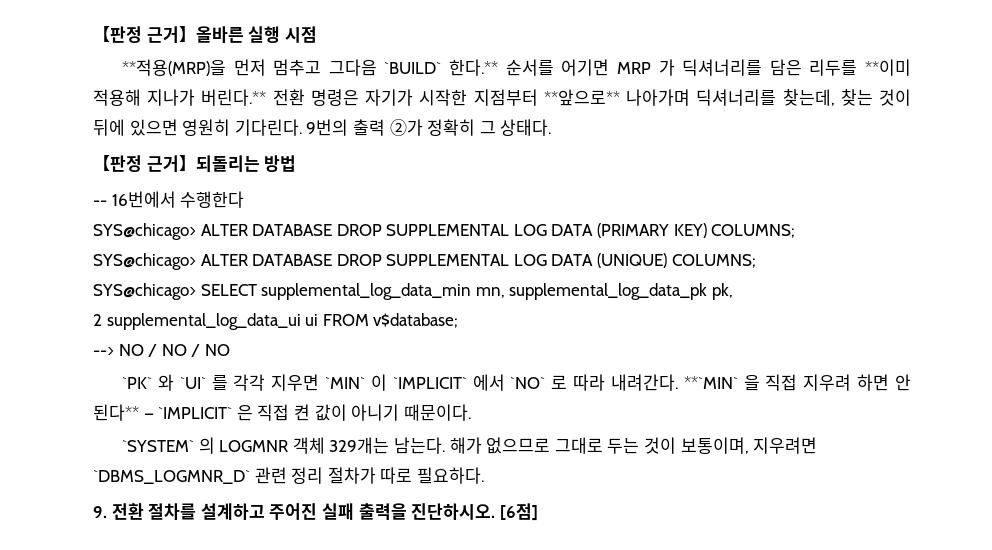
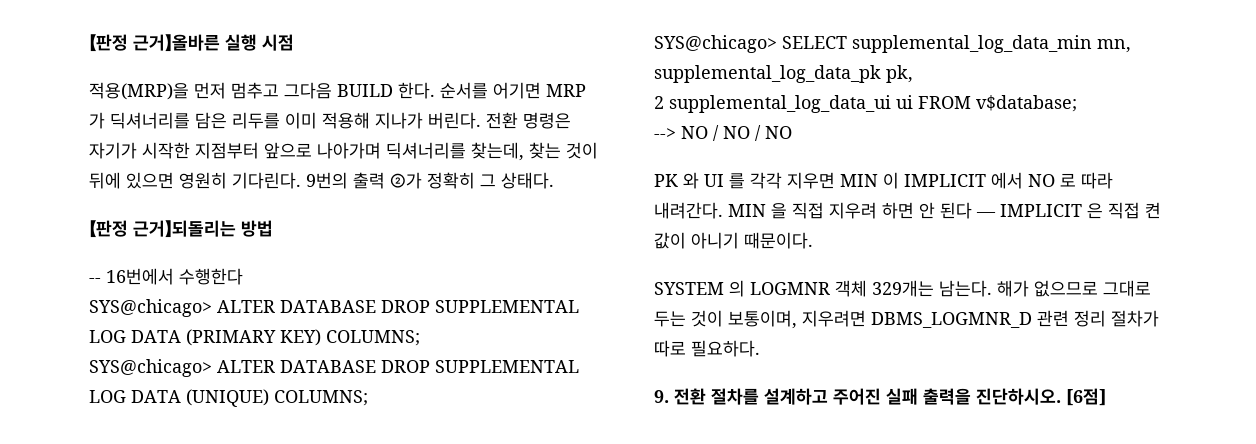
- **적용(MRP)을 먼저 멈추고 그다음 `BUILD` 한다.** 순서를 어기면 MRP 가 딕셔너리를 담은 리두를 **이미 적용해 지나가 버린다.** 전환 명령은 자기가 시작한 지점부터 **앞으로** 나아가며 딕셔너리를 찾는데, 찾는 것이 뒤에 있으면 영원히 기다린다.
+ 적용(MRP)을 먼저 멈추고 그다음 BUILD 한다. 순서를 어기면 MRP 가 딕셔너리를 담은 리두를 이미 적용해 지나가 버린다. 전환 명령은 자기가 시작한 지점부터 앞으로 나아가며 딕셔너리를 찾는데, 찾는 것이 뒤에 있으면 영원히 기다린다.
- `PK` 와 `UI` 를 각각 지우면 `MIN` 이 `IMPLICIT` 에서 `NO` 로 따라 내려간다.
+ PK 와 UI 를 각각 지우면 MIN 이 IMPLICIT 에서 NO 로 따라 내려간다.
- **`MIN` 을 직접 지우려 하면 안 된다** — `IMPLICIT` 은 직접 켠 값이 아니기 때문이다.
+ MIN 을 직접 지우려 하면 안 된다 — IMPLICIT 은 직접 켠 값이 아니기 때문이다.
- `SYSTEM` 의 LOGMNR 객체 329개는 남는다.
+ SYSTEM 의 LOGMNR 객체 329개는 남는다.
- 해가 없으므로 그대로 두는 것이 보통이며, 지우려면 `DBMS_LOGMNR_D` 관련 정리 절차가 따로 필요하다.
+ 해가 없으므로 그대로 두는 것이 보통이며, 지우려면 DBMS_LOGMNR_D 관련 정리 절차가 따로 필요하다.

